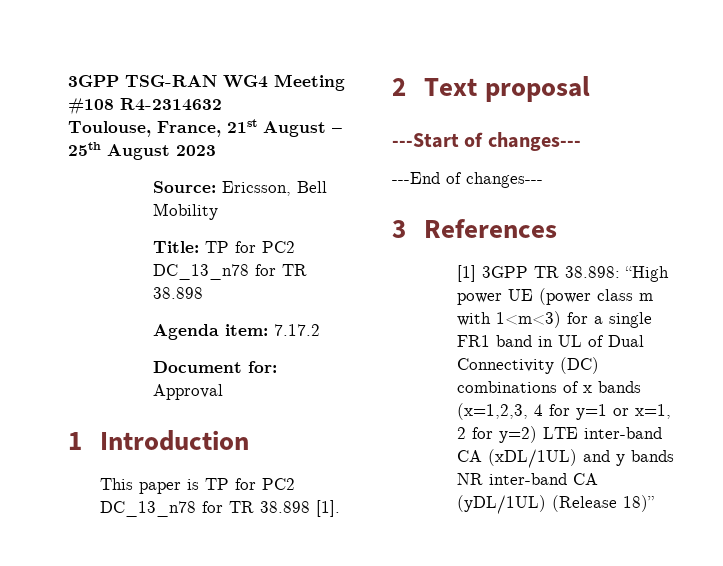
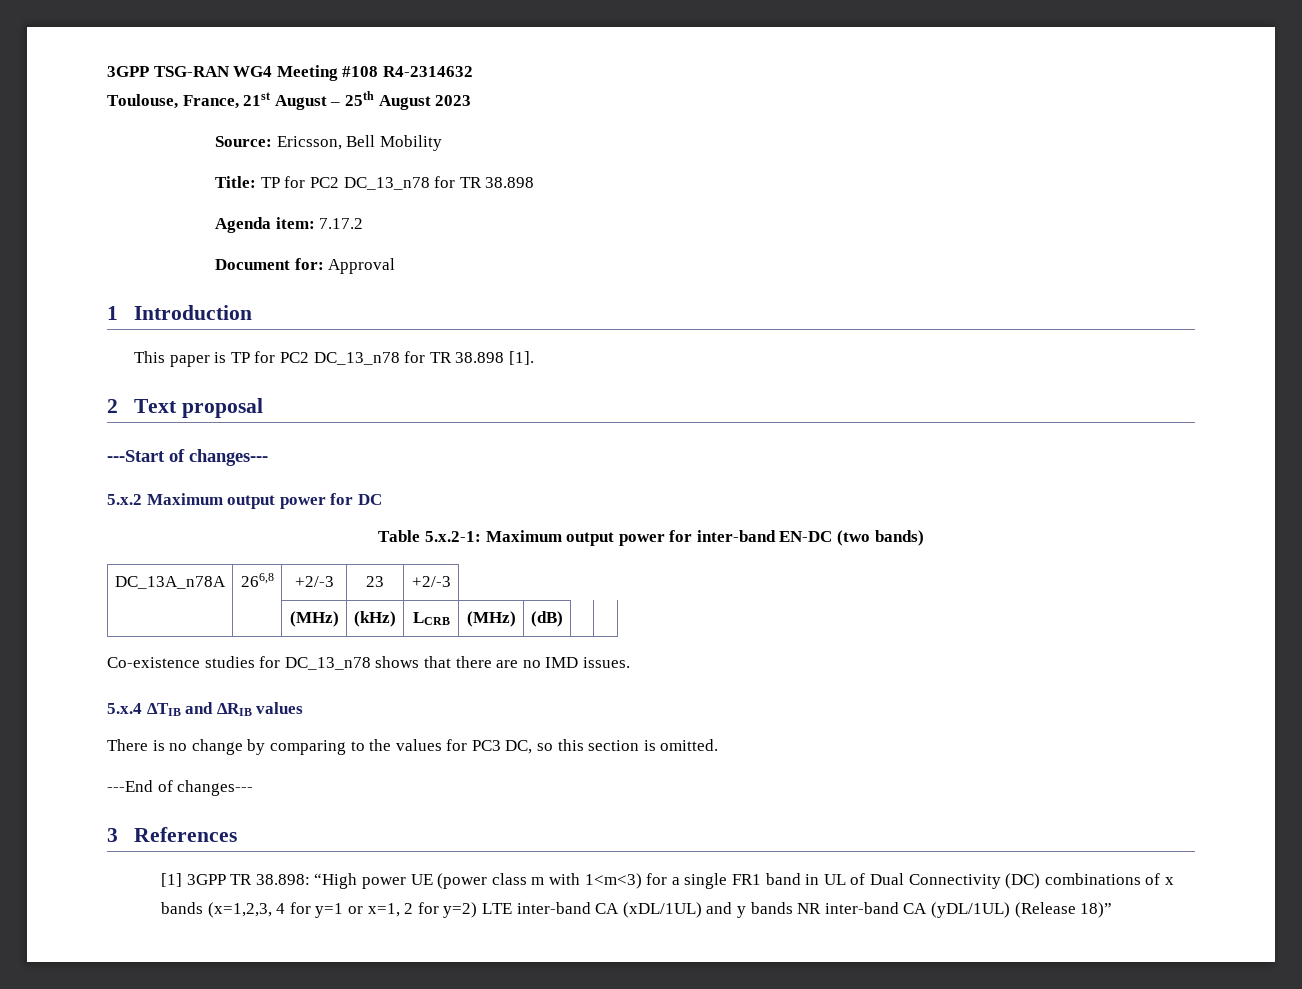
+ 5.x.2 Maximum output power for DC
+ Table 5.x.2-1: Maximum output power for inter-band EN-DC (two bands)
+ DC_13A_n78A | 266,8 | +2/-3 | 23 | +2/-3
+ | | (MHz) | (kHz) | LCRB | (MHz) | (dB) | |
+ Co-existence studies for DC_13_n78 shows that there are no IMD issues.
+ 5.x.4 ∆TIB and ∆RIB values
+ There is no change by comparing to the values for PC3 DC, so this section is omitted.

